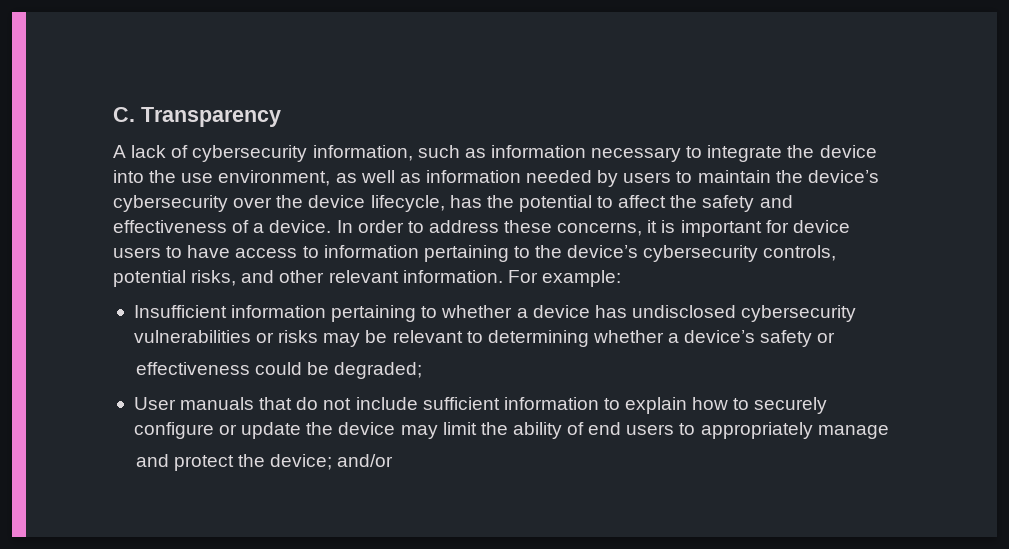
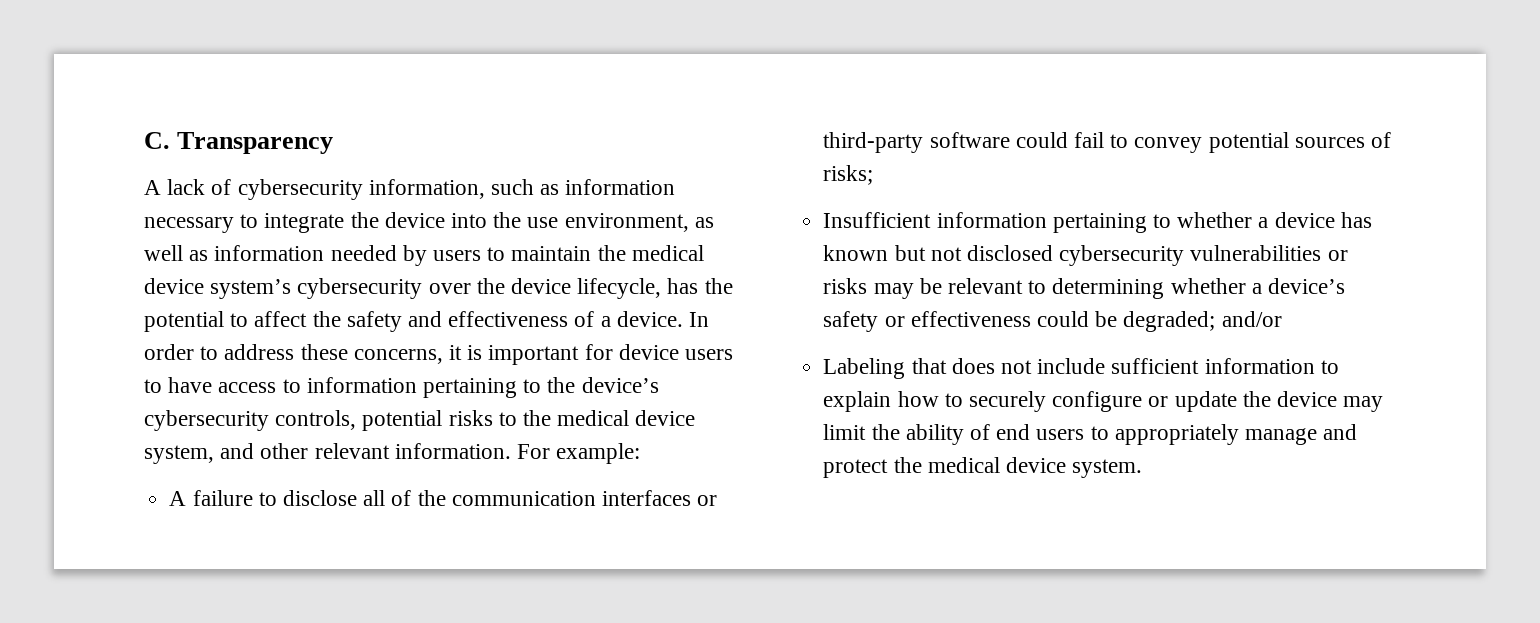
- A lack of cybersecurity information, such as information necessary to integrate the device into the use environment, as well as information needed by users to maintain the device’s cybersecurity over the device lifecycle, has the potential to affect the safety and effectiveness of a device.
+ A lack of cybersecurity information, such as information necessary to integrate the device into the use environment, as well as information needed by users to maintain the medical device system’s cybersecurity over the device lifecycle, has the potential to affect the safety and effectiveness of a device.
- In order to address these concerns, it is important for device users to have access to information pertaining to the device’s cybersecurity controls, potential risks, and other relevant information.
+ In order to address these concerns, it is important for device users to have access to information pertaining to the device’s cybersecurity controls, potential risks to the medical device system, and other relevant information.
+ A failure to disclose all of the communication interfaces or third-party software could fail to convey potential sources of risks;
- Insufficient information pertaining to whether a device has undisclosed cybersecurity vulnerabilities or risks may be relevant to determining whether a device’s safety or
- effectiveness could be degraded;
- User manuals that do not include sufficient information to explain how to securely configure or update the device may limit the ability of end users to appropriately manage
- and protect the device; and/or
+ Insufficient information pertaining to whether a device has known but not disclosed cybersecurity vulnerabilities or risks may be relevant to determining whether a device’s safety or effectiveness could be degraded; and/or
+ Labeling that does not include sufficient information to explain how to securely configure or update the device may limit the ability of end users to appropriately manage and protect the medical device system.

